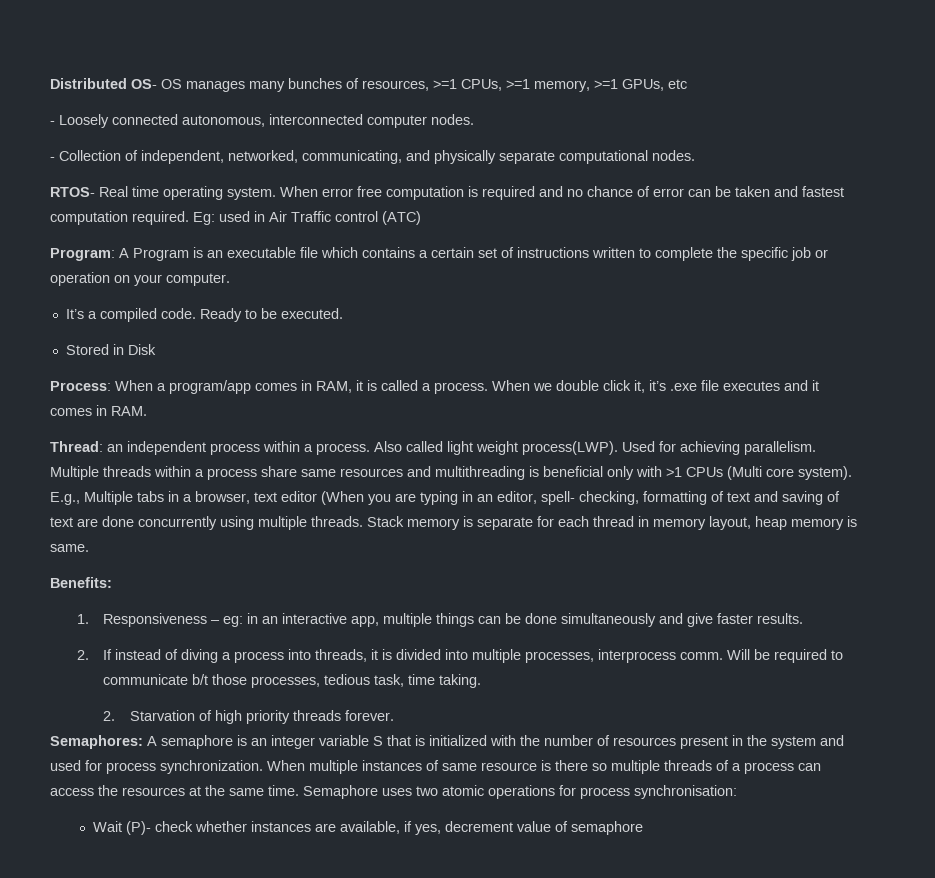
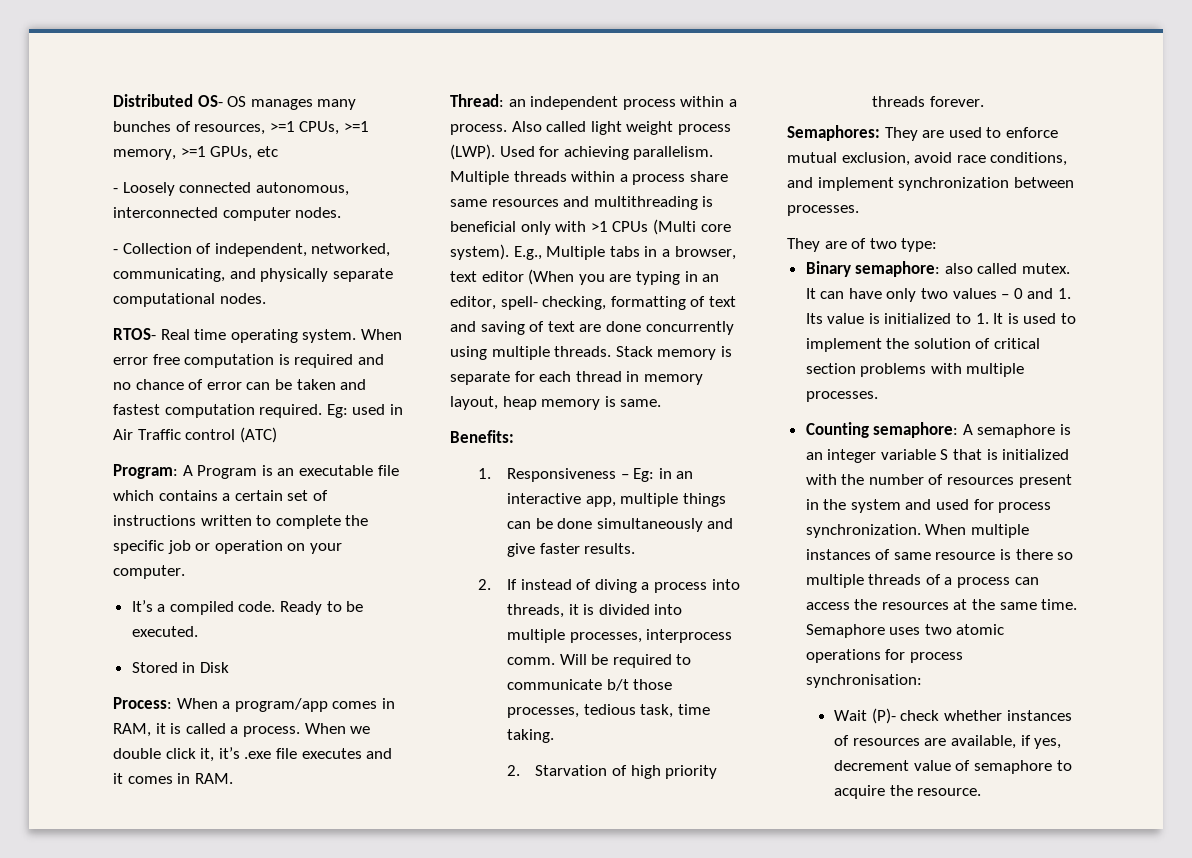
- Also called light weight process(LWP).
+ Also called light weight process (LWP).
- 1. Responsiveness – eg: in an interactive app, multiple things can be done simultaneously and give faster results.
+ 1. Responsiveness – Eg: in an interactive app, multiple things can be done simultaneously and give faster results.
- Semaphores: A semaphore is an integer variable S that is initialized with the number of resources present in the system and used for process synchronization.
+ Semaphores: They are used to enforce mutual exclusion, avoid race conditions, and implement synchronization between processes.
+ They are of two type:
+ Binary semaphore: also called mutex. It can have only two values – 0 and 1. Its value is initialized to 1. It is used to implement the solution of critical section problems with multiple processes.
+ Counting semaphore: A semaphore is an integer variable S that is initialized with the number of resources present in the system and used for process synchronization.
- Wait (P)- check whether instances are available, if yes, decrement value of semaphore
+ Wait (P)- check whether instances of resources are available, if yes, decrement value of semaphore to acquire the resource.

